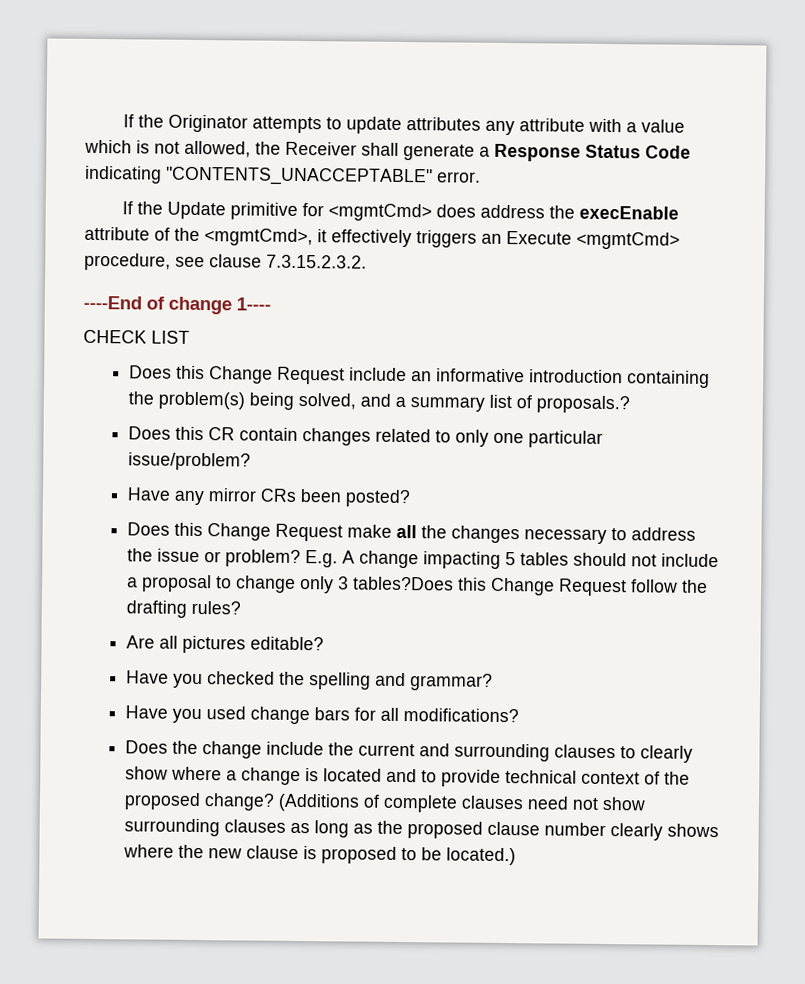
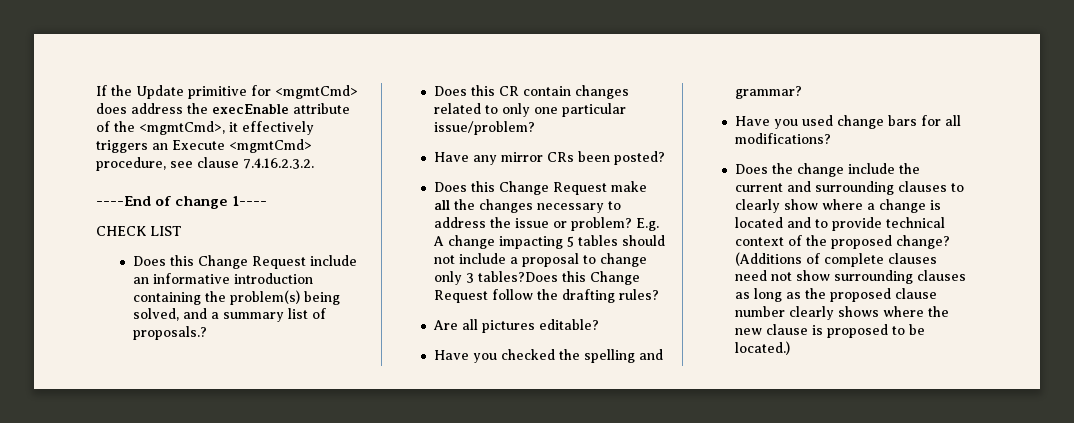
- If the Originator attempts to update attributes any attribute with a value which is not allowed, the Receiver shall generate a Response Status Code indicating "CONTENTS_UNACCEPTABLE" error.
- If the Update primitive for <mgmtCmd> does address the execEnable attribute of the <mgmtCmd>, it effectively triggers an Execute <mgmtCmd> procedure, see clause 7.3.15.2.3.2.
+ If the Update primitive for <mgmtCmd> does address the execEnable attribute of the <mgmtCmd>, it effectively triggers an Execute <mgmtCmd> procedure, see clause 7.4.16.2.3.2.

